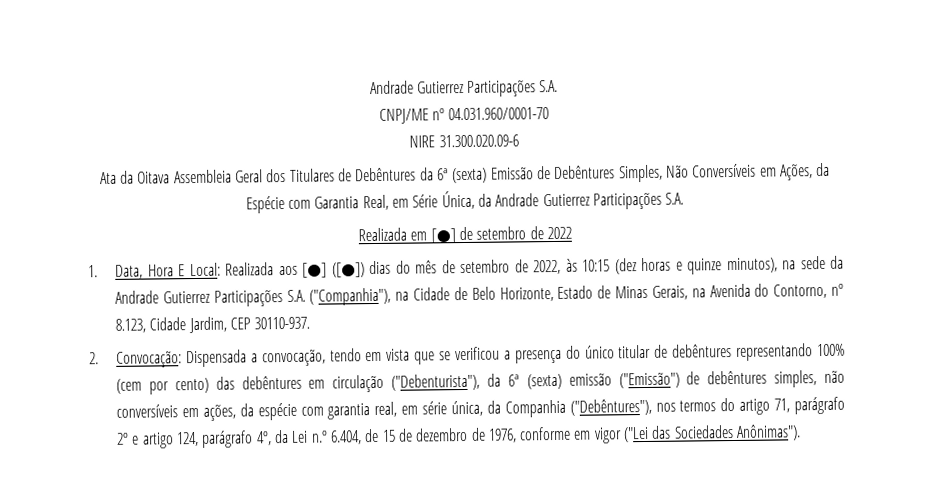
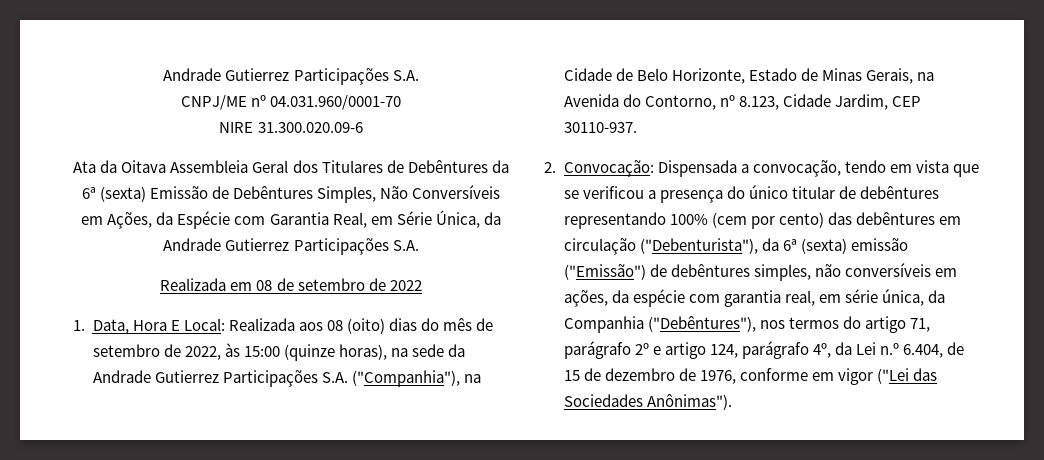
- Realizada em [●] de setembro de 2022
+ Realizada em 08 de setembro de 2022
- 1. Data, Hora E Local: Realizada aos [●] ([●]) dias do mês de setembro de 2022, às 10:15 (dez horas e quinze minutos), na sede da Andrade Gutierrez Participações S.A. ("Companhia"), na Cidade de Belo Horizonte, Estado de Minas Gerais, na Avenida do Contorno, nº 8.123, Cidade Jardim, CEP 30110-937.
+ 1. Data, Hora E Local: Realizada aos 08 (oito) dias do mês de setembro de 2022, às 15:00 (quinze horas), na sede da Andrade Gutierrez Participações S.A. ("Companhia"), na Cidade de Belo Horizonte, Estado de Minas Gerais, na Avenida do Contorno, nº 8.123, Cidade Jardim, CEP 30110-937.

